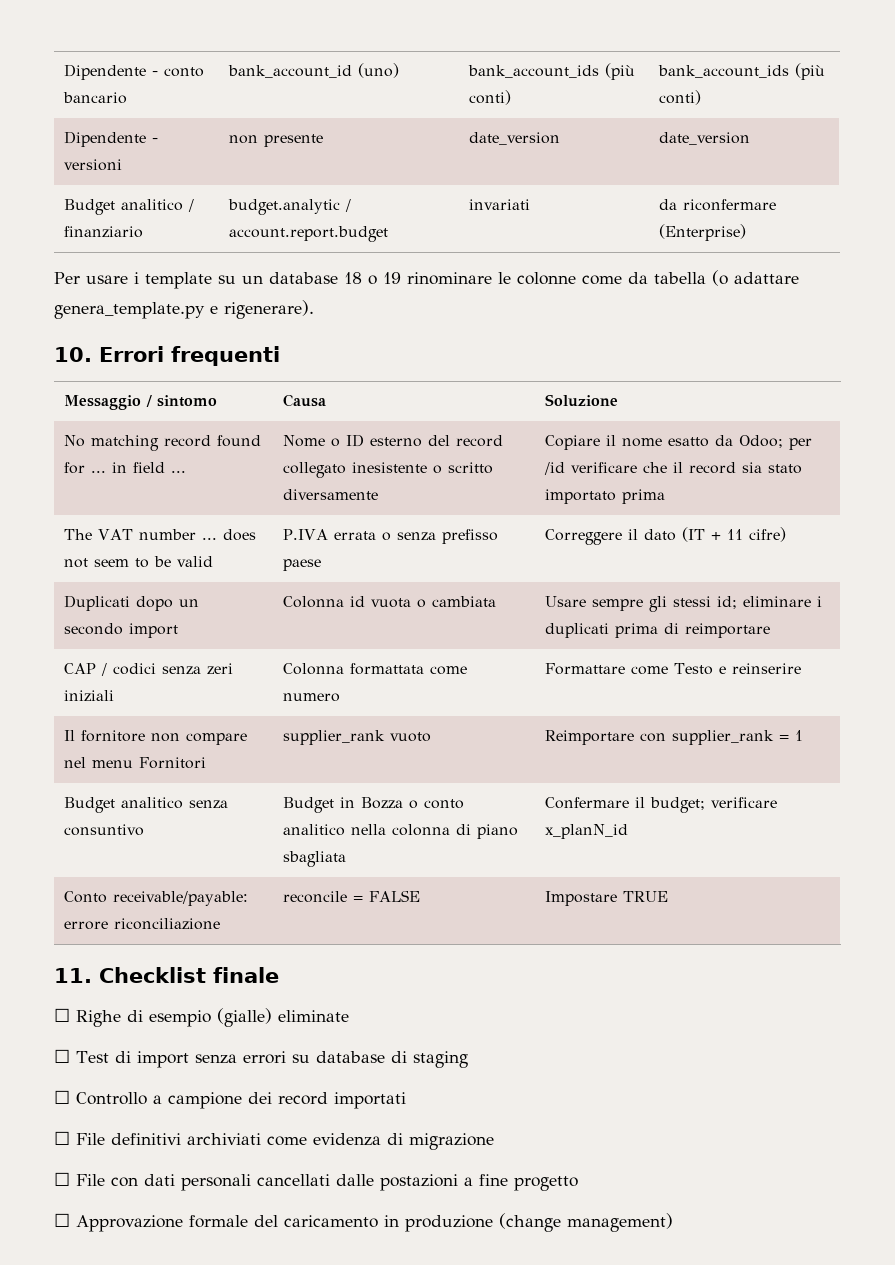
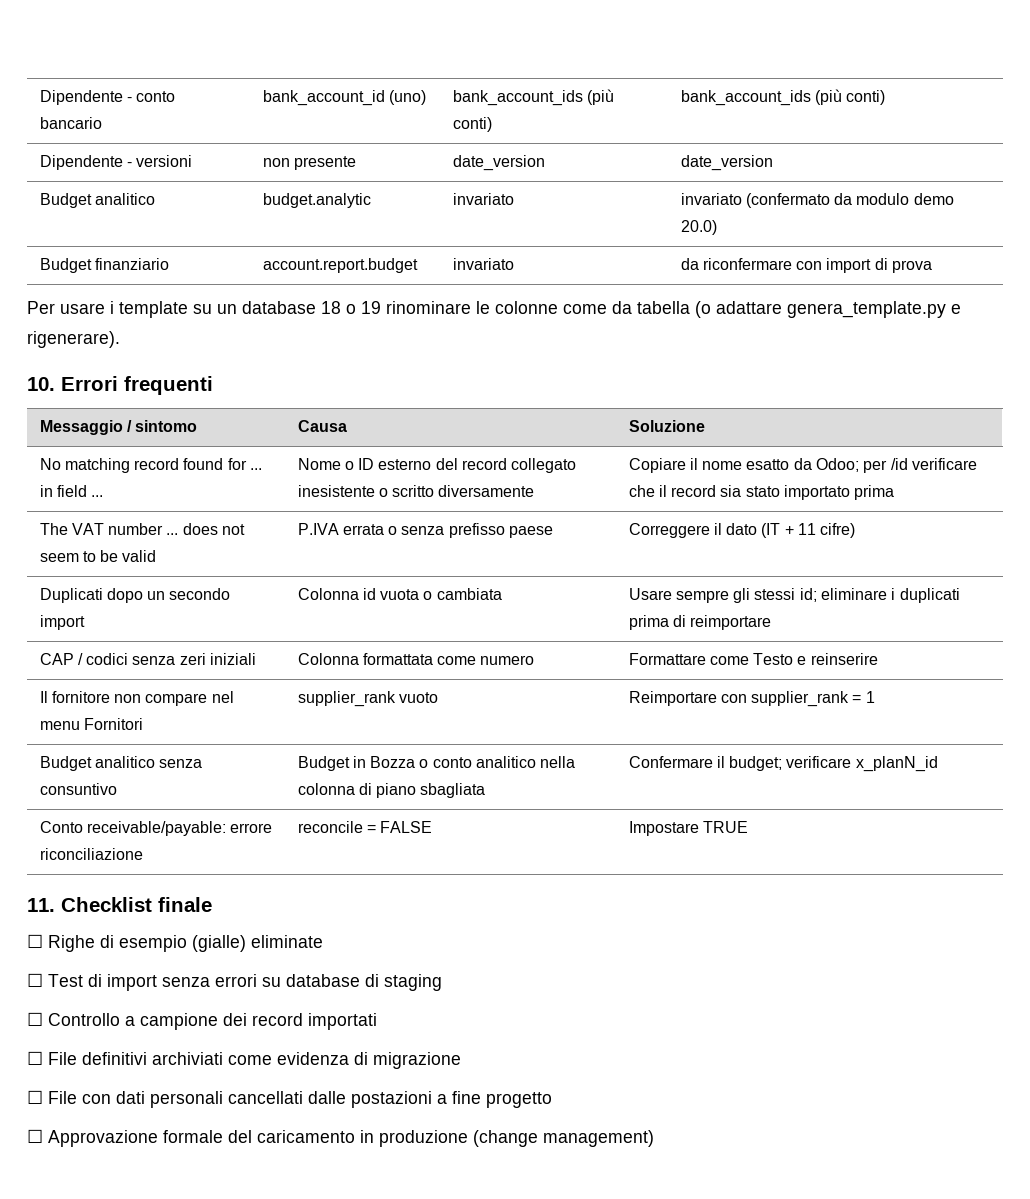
- Budget analitico / finanziario | budget.analytic / account.report.budget | invariati | da riconfermare (Enterprise)
+ Budget analitico | budget.analytic | invariato | invariato (confermato da modulo demo 20.0)
+ Budget finanziario | account.report.budget | invariato | da riconfermare con import di prova

